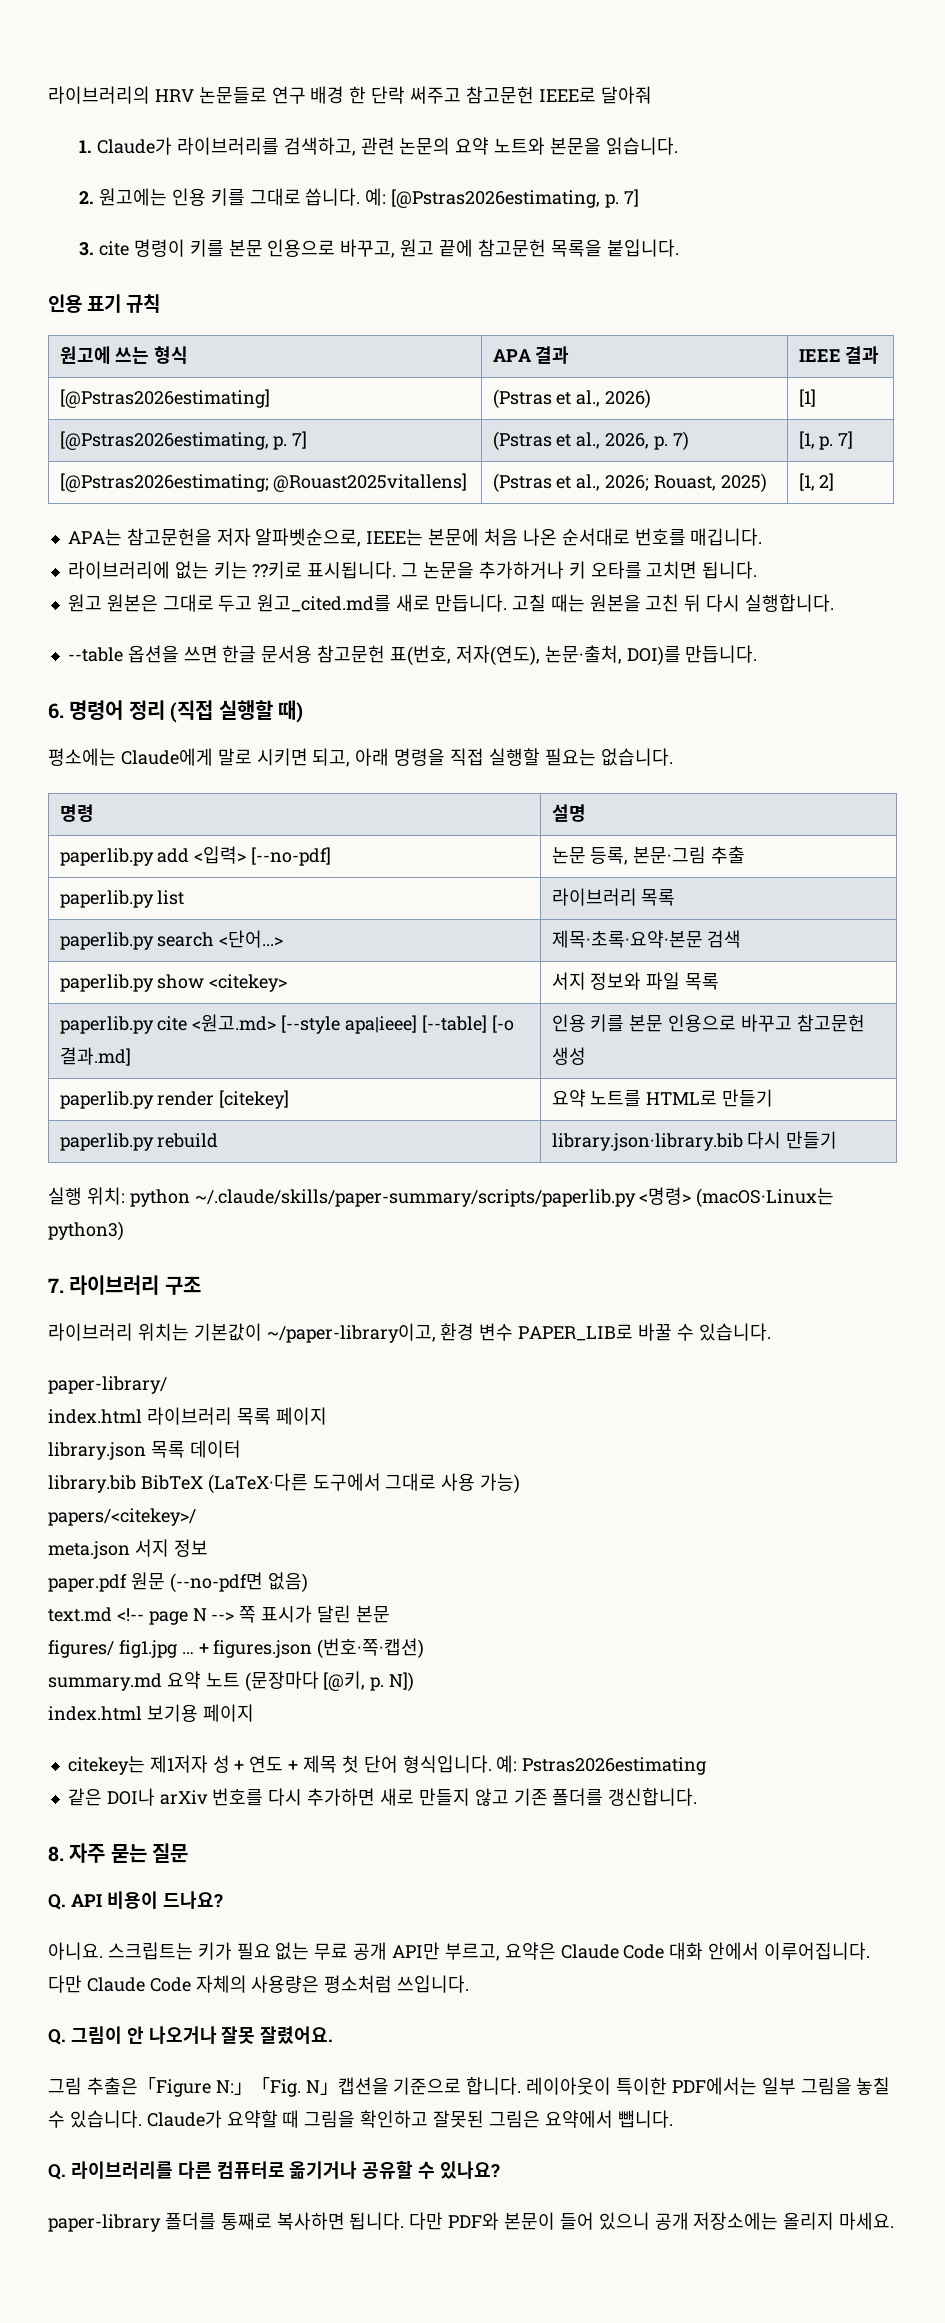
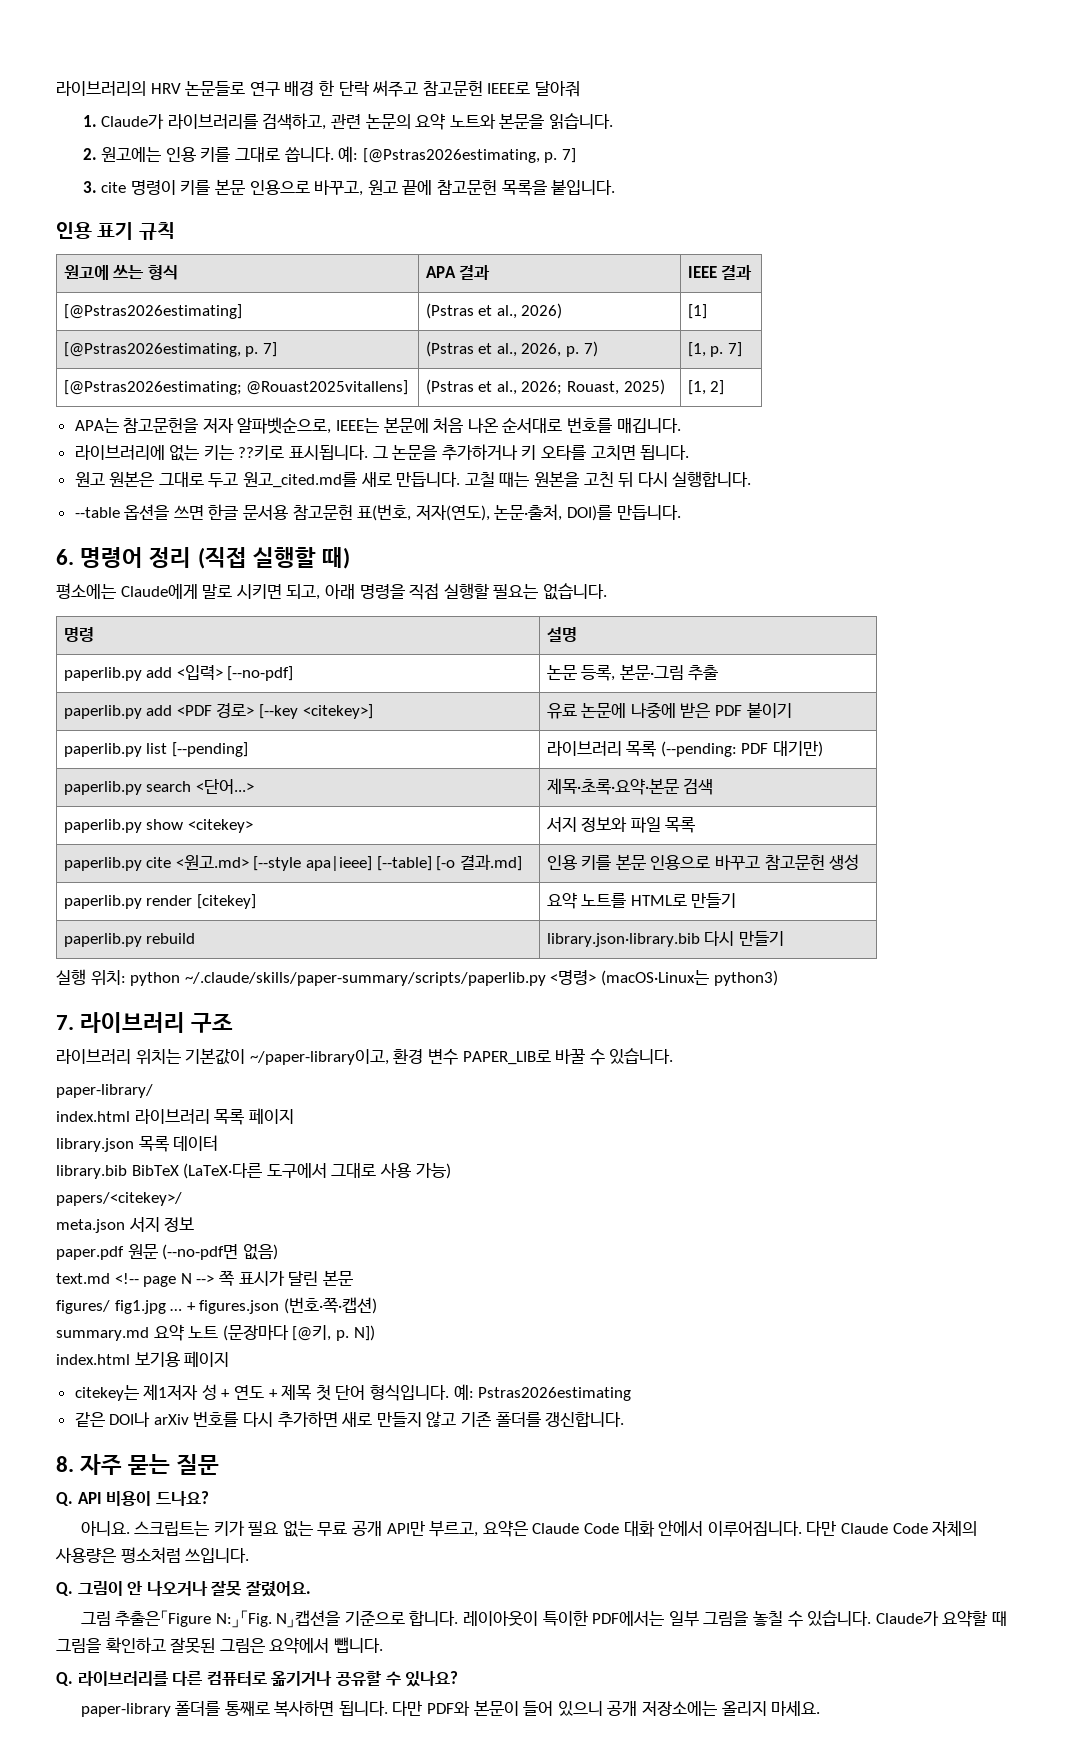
+ paperlib.py add <PDF 경로> [--key <citekey>] | 유료 논문에 나중에 받은 PDF 붙이기
- paperlib.py list | 라이브러리 목록
+ paperlib.py list [--pending] | 라이브러리 목록 (--pending: PDF 대기만)

